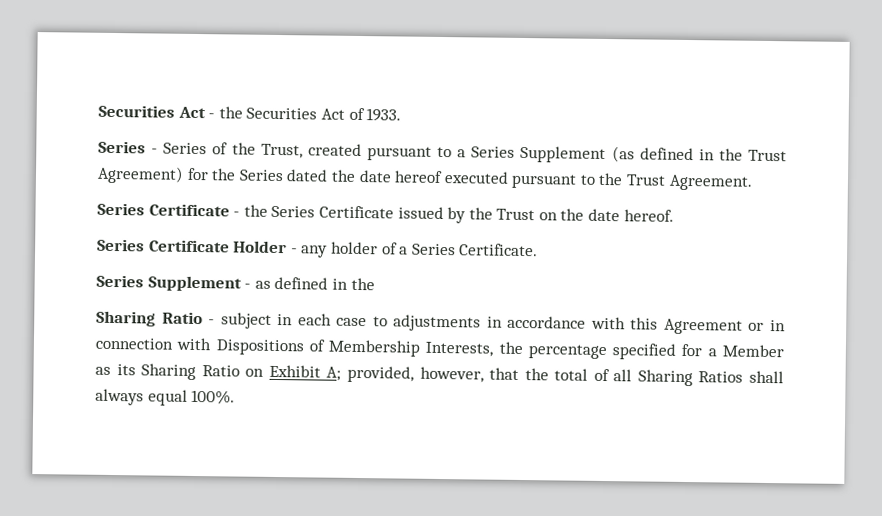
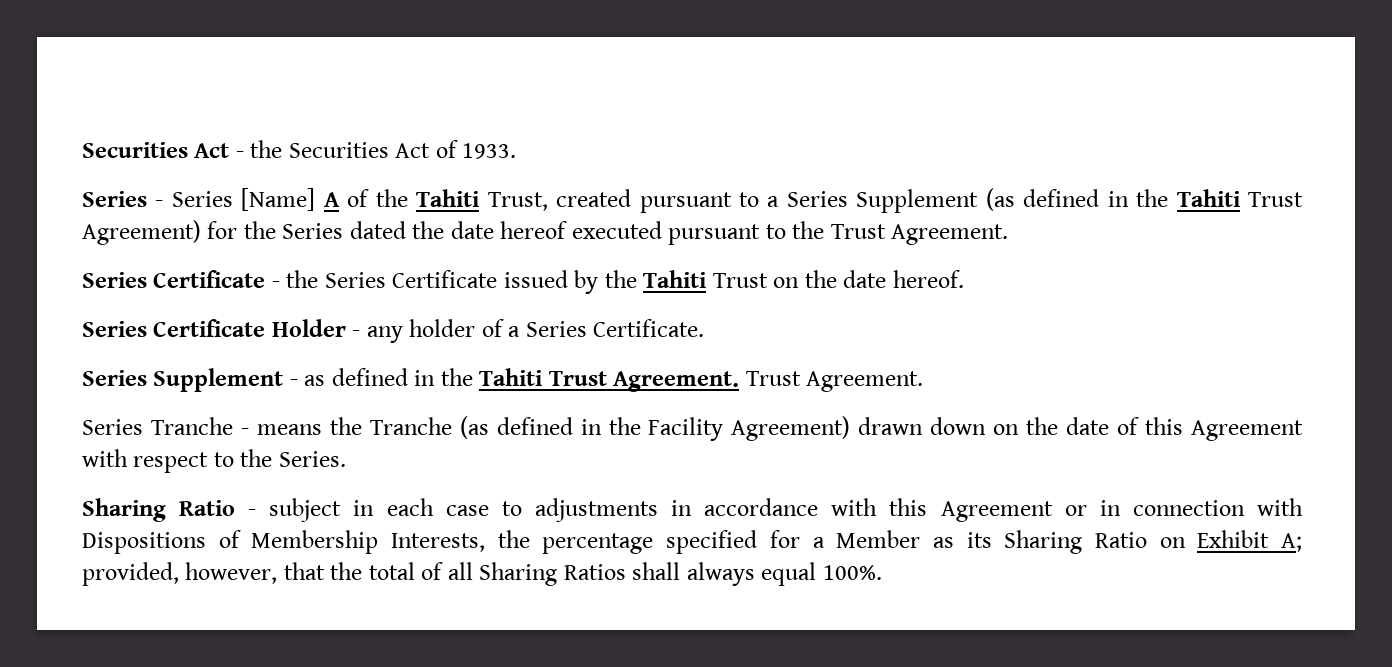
- Series - Series of the Trust, created pursuant to a Series Supplement (as defined in the Trust Agreement) for the Series dated the date hereof executed pursuant to the Trust Agreement.
+ Series - Series [Name] A of the Tahiti Trust, created pursuant to a Series Supplement (as defined in the Tahiti Trust Agreement) for the Series dated the date hereof executed pursuant to the Trust Agreement.
- Series Certificate - the Series Certificate issued by the Trust on the date hereof.
+ Series Certificate - the Series Certificate issued by the Tahiti Trust on the date hereof.
- Series Supplement - as defined in the
+ Series Supplement - as defined in the Tahiti Trust Agreement. Trust Agreement.
+ Series Tranche - means the Tranche (as defined in the Facility Agreement) drawn down on the date of this Agreement with respect to the Series.

